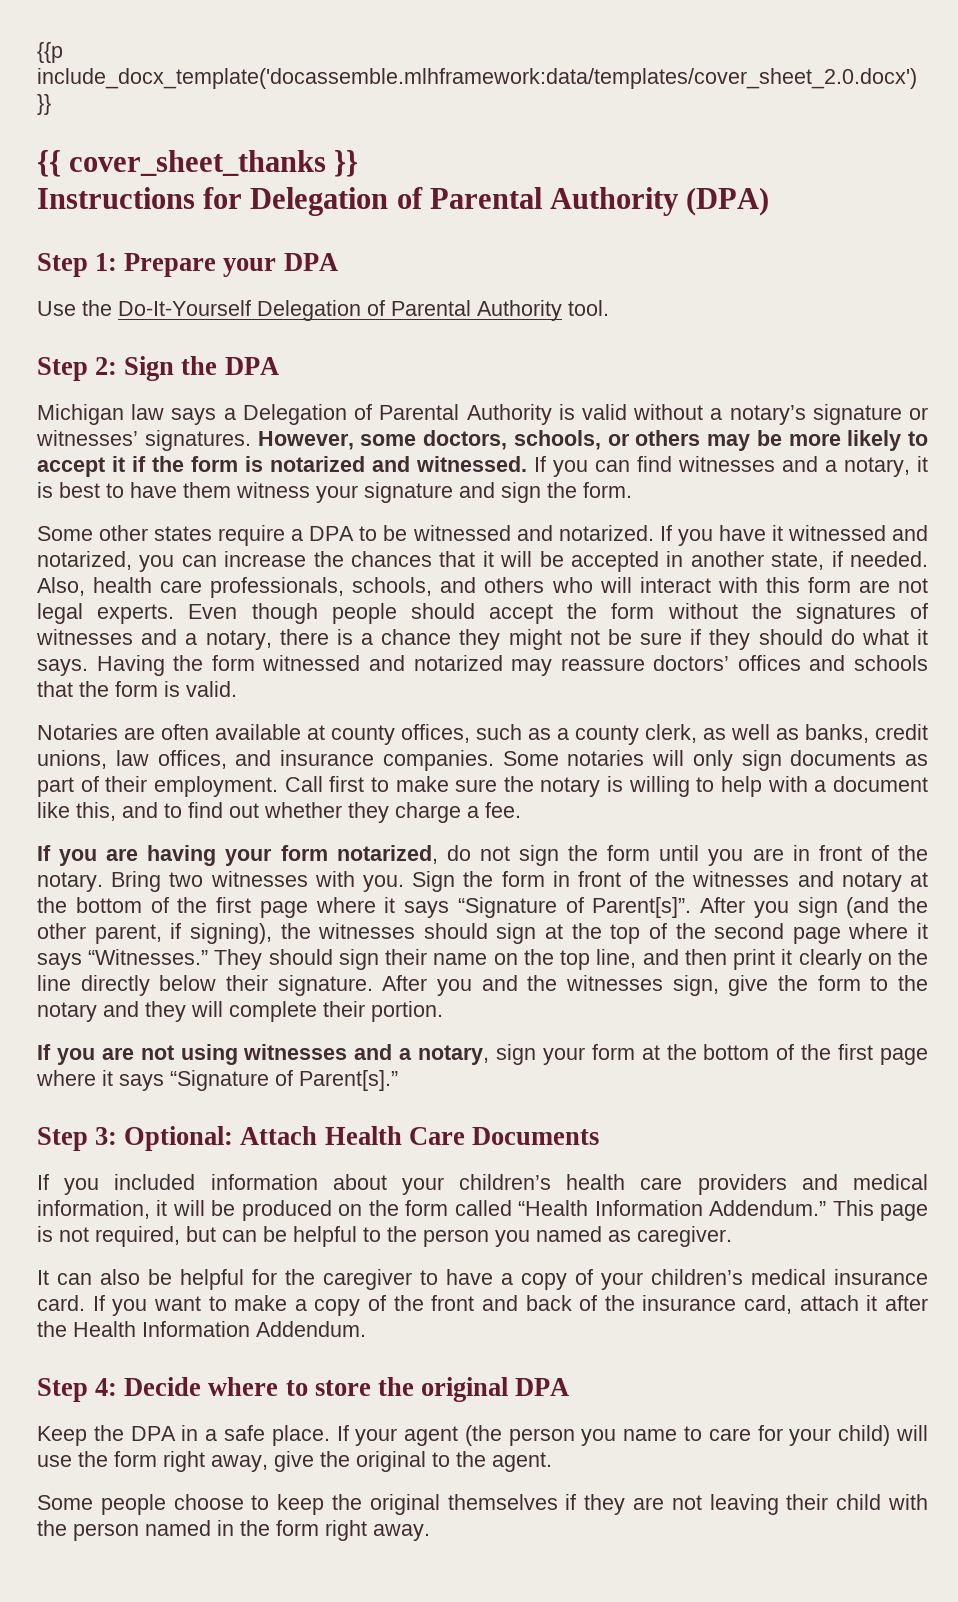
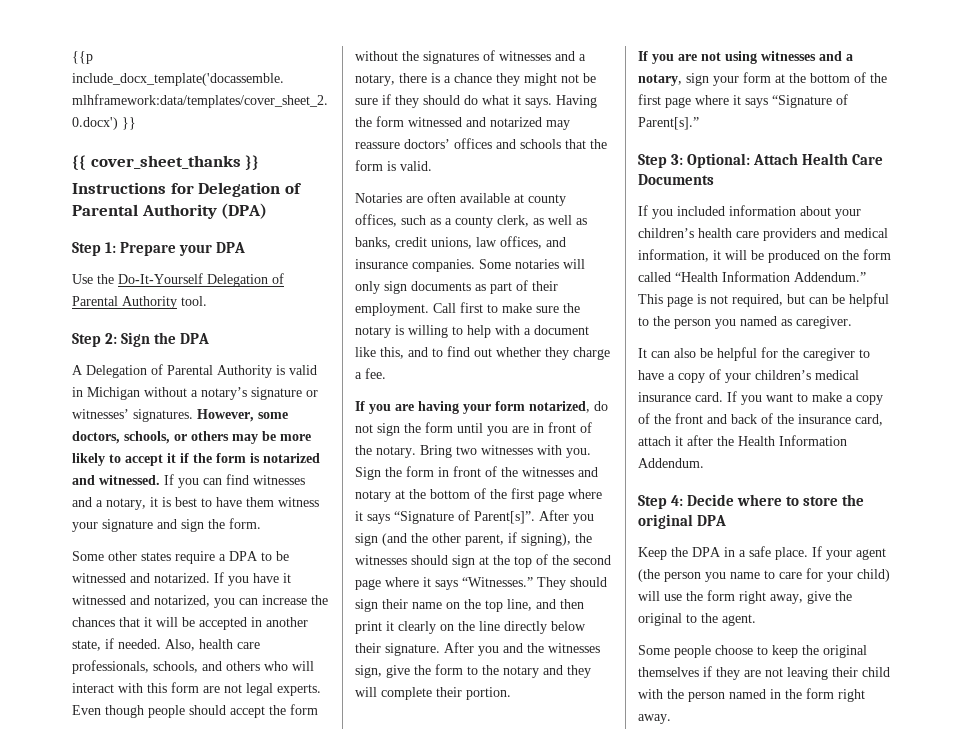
- Michigan law says a Delegation of Parental Authority is valid without a notary’s signature or witnesses’ signatures.
+ A Delegation of Parental Authority is valid in Michigan without a notary’s signature or witnesses’ signatures.

